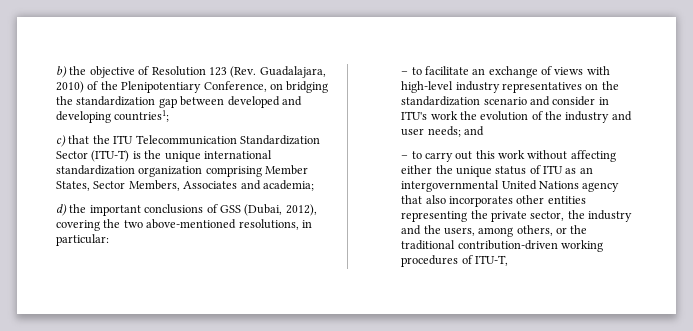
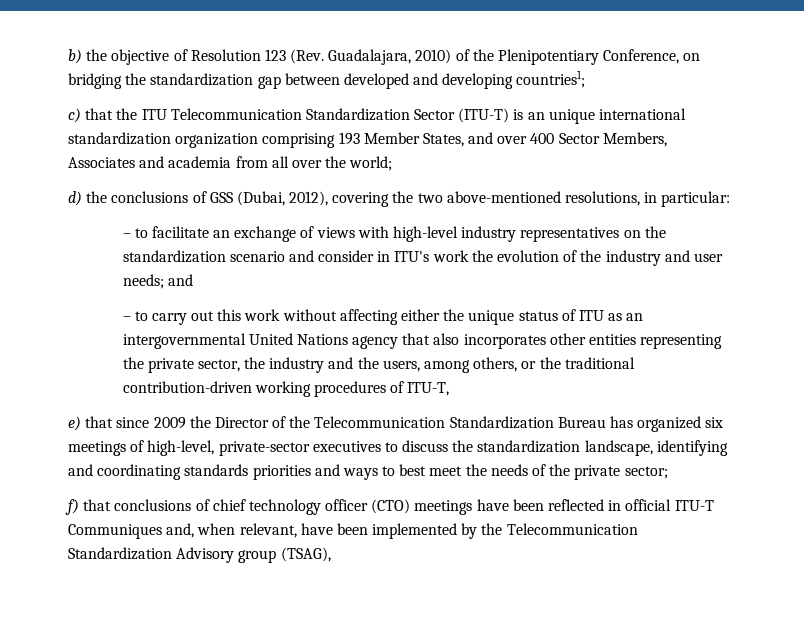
- c) that the ITU Telecommunication Standardization Sector (ITU-T) is the unique international standardization organization comprising Member States, Sector Members, Associates and academia;
+ c) that the ITU Telecommunication Standardization Sector (ITU-T) is an unique international standardization organization comprising 193 Member States, and over 400 Sector Members, Associates and academia from all over the world;
- d) the important conclusions of GSS (Dubai, 2012), covering the two above-mentioned resolutions, in particular:
+ d) the conclusions of GSS (Dubai, 2012), covering the two above-mentioned resolutions, in particular:
+ e) that since 2009 the Director of the Telecommunication Standardization Bureau has organized six meetings of high-level, private-sector executives to discuss the standardization landscape, identifying and coordinating standards priorities and ways to best meet the needs of the private sector;
+ f) that conclusions of chief technology officer (CTO) meetings have been reflected in official ITU-T Communiques and, when relevant, have been implemented by the Telecommunication Standardization Advisory group (TSAG),

